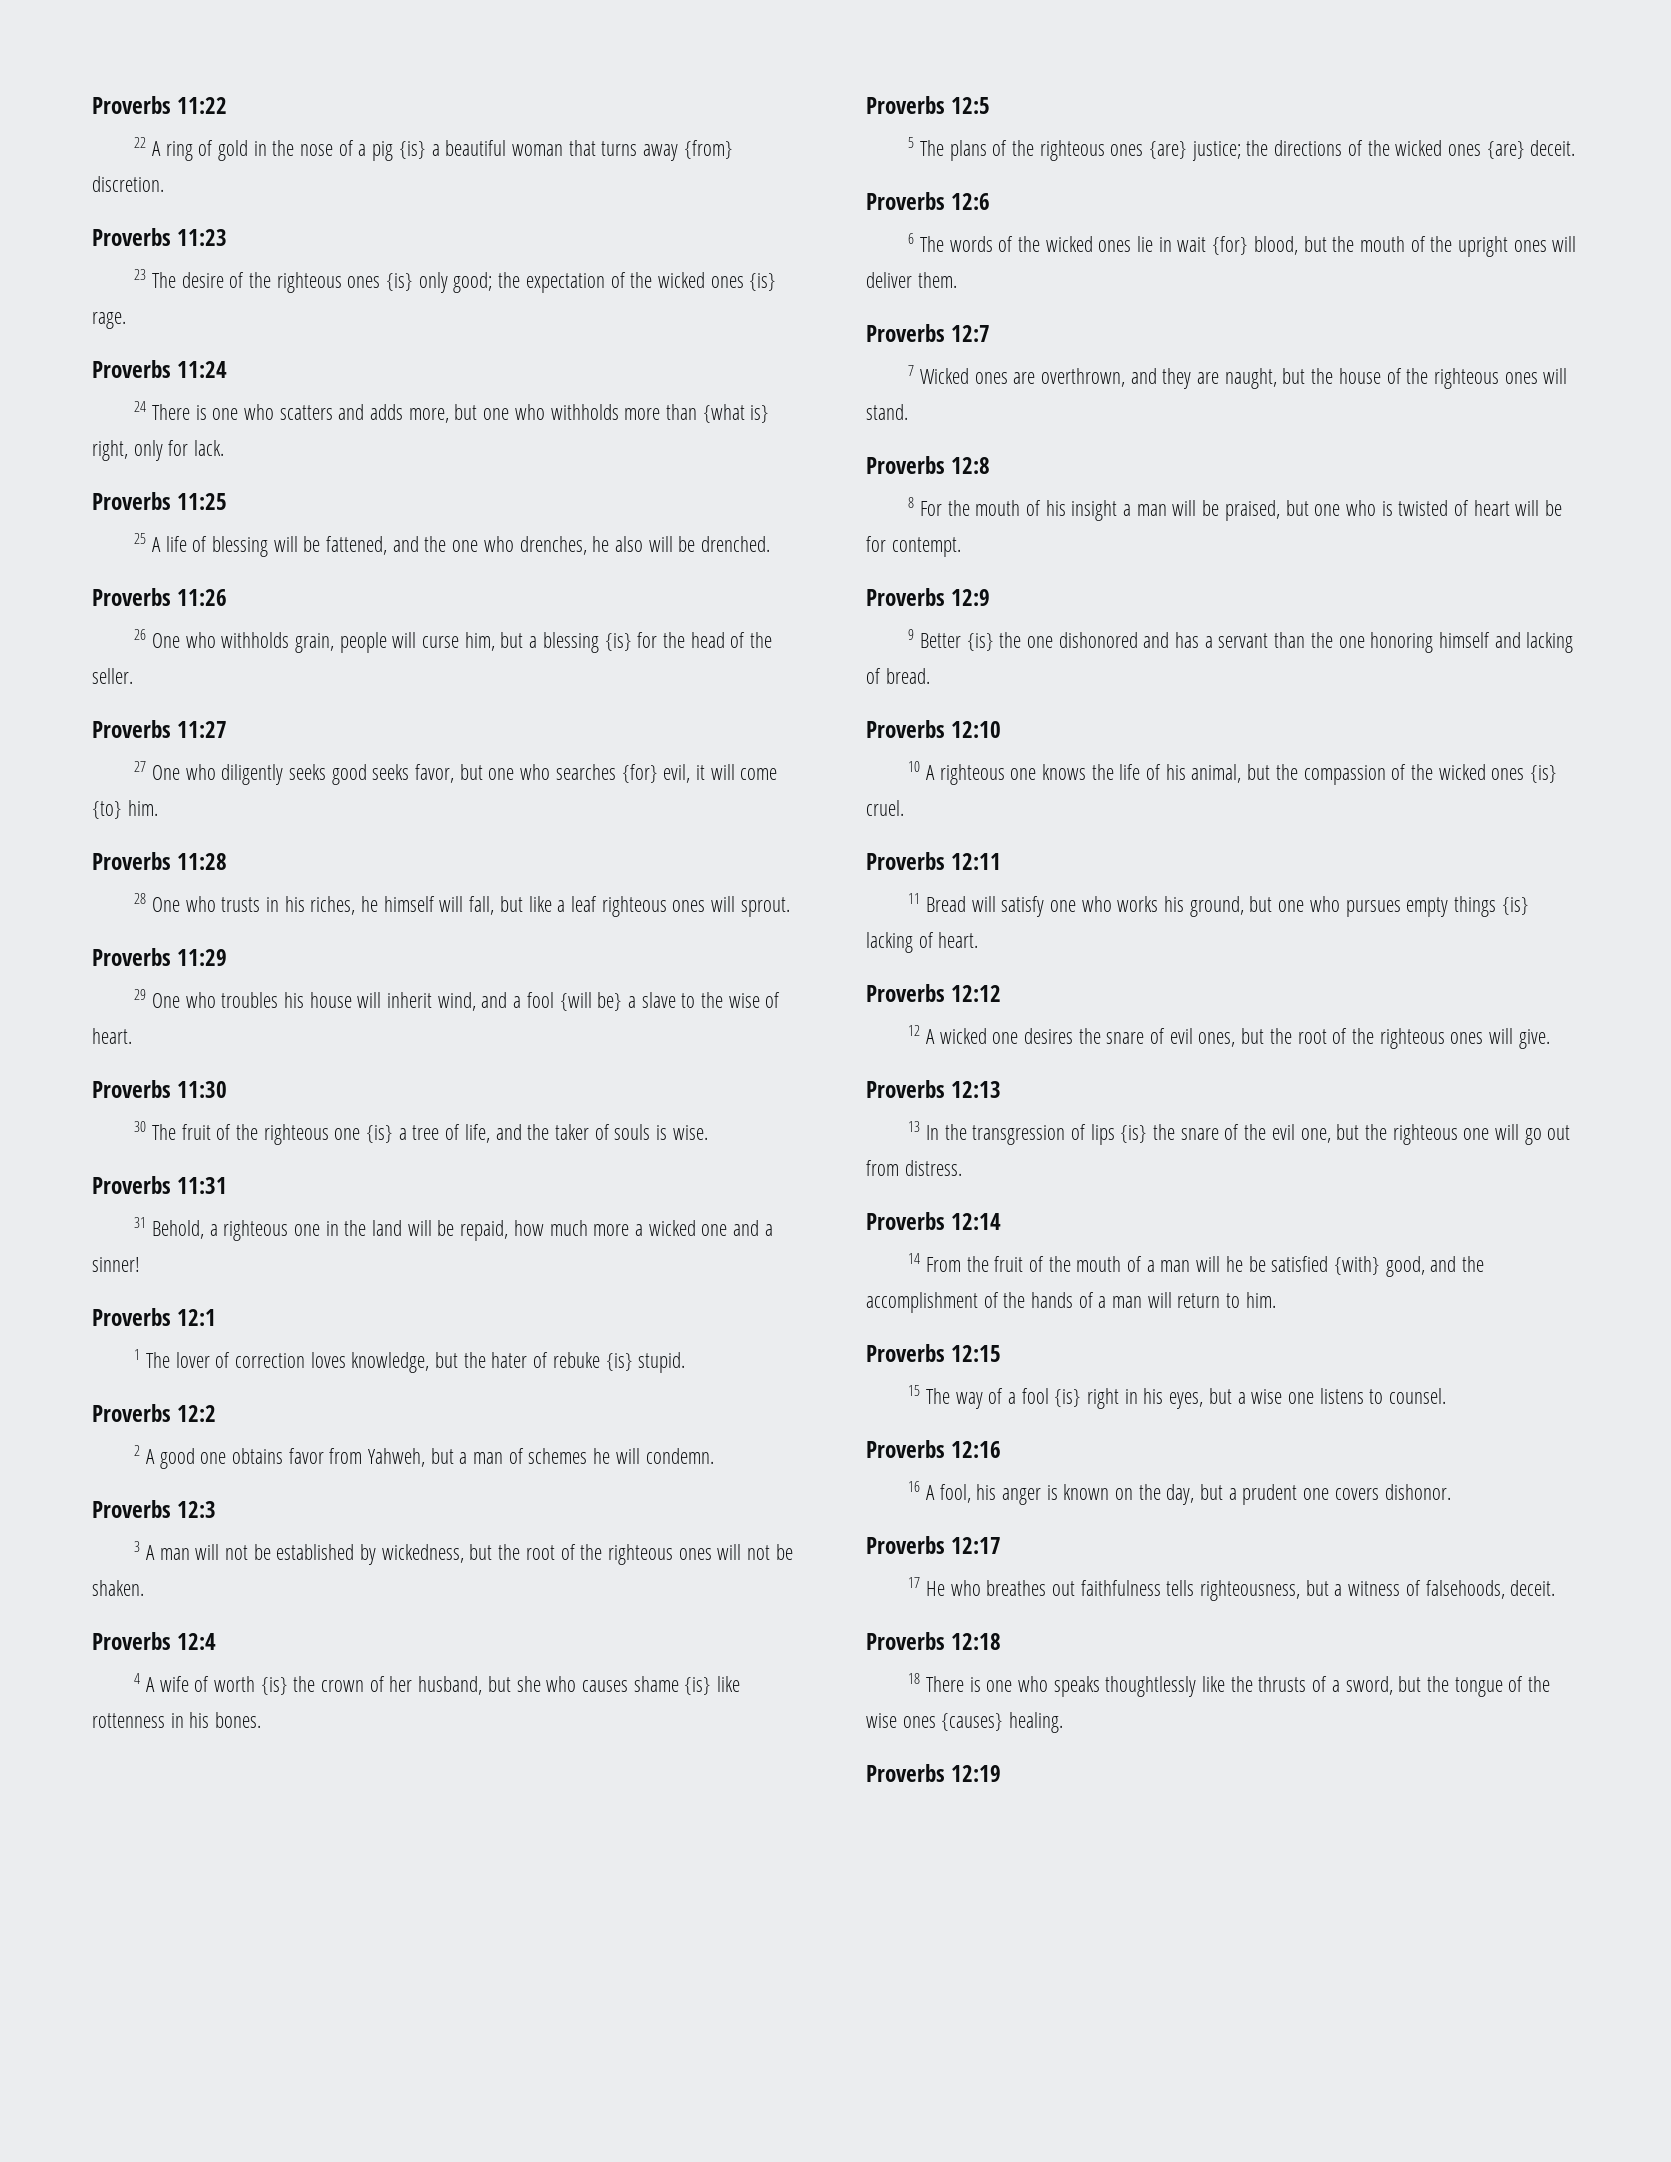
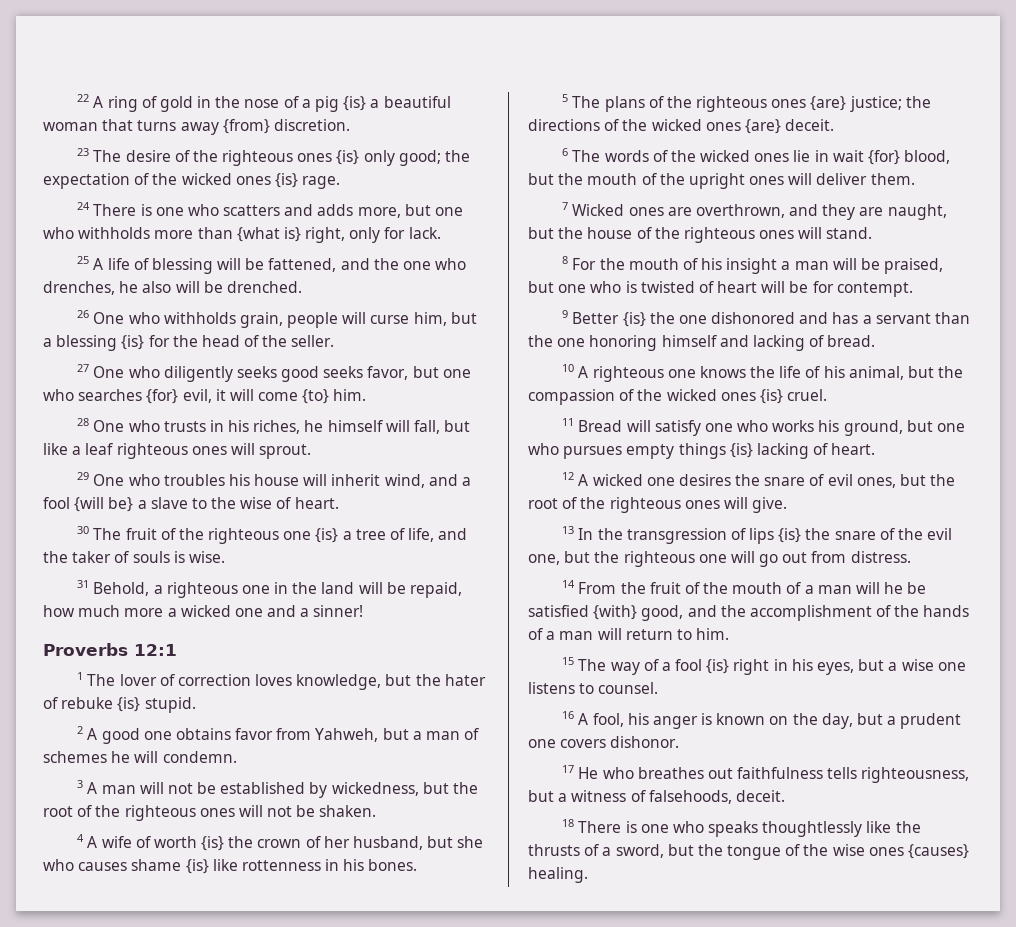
- Proverbs 11:22
- Proverbs 11:23
- Proverbs 11:24
- Proverbs 11:25
- Proverbs 11:26
- Proverbs 11:27
- Proverbs 11:28
- Proverbs 11:29
- Proverbs 11:30
- Proverbs 11:31
- Proverbs 12:2
- Proverbs 12:3
- Proverbs 12:4
- Proverbs 12:5
- Proverbs 12:6
- Proverbs 12:7
- Proverbs 12:8
- Proverbs 12:9
- Proverbs 12:10
- Proverbs 12:11
- Proverbs 12:12
- Proverbs 12:13
- Proverbs 12:14
- Proverbs 12:15
- Proverbs 12:16
- Proverbs 12:17
- Proverbs 12:18
- Proverbs 12:19

